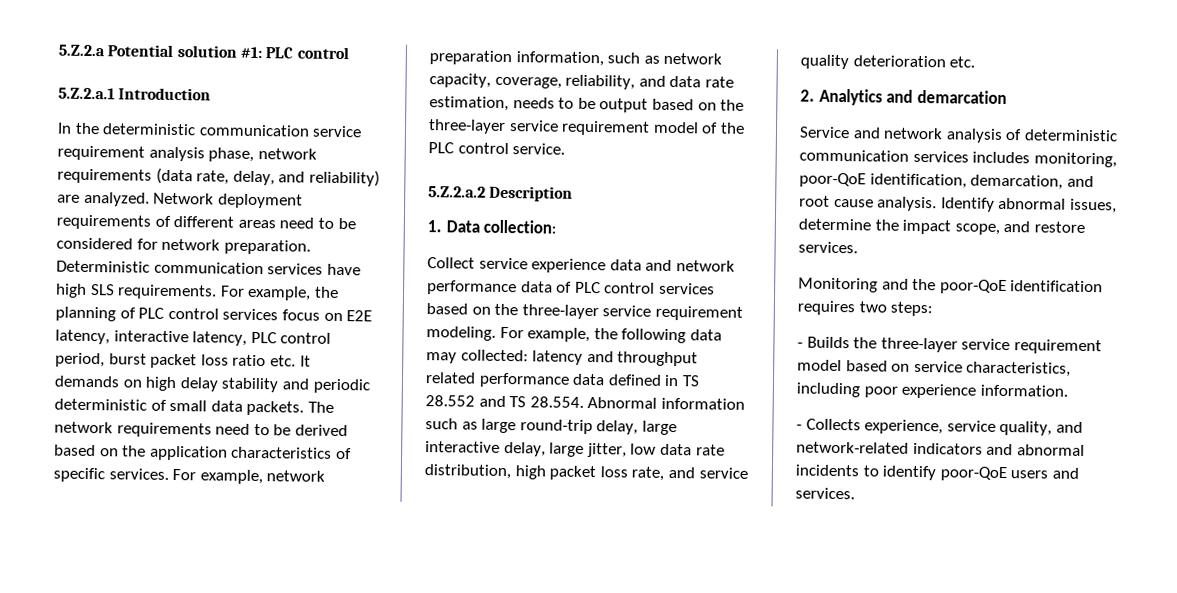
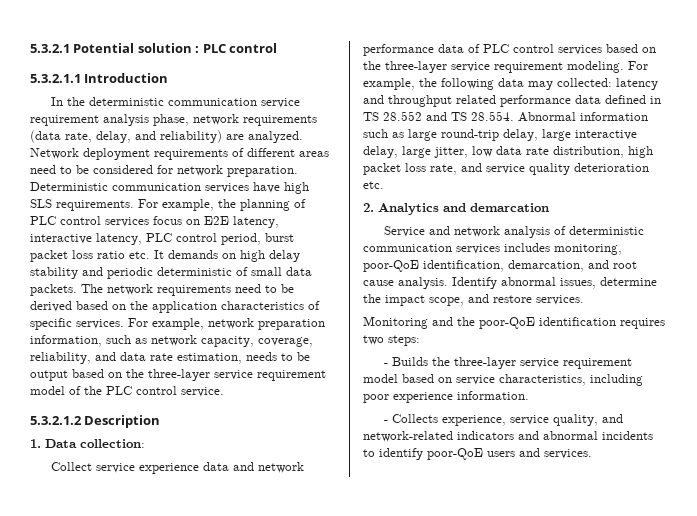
- 5.Z.2.a Potential solution #1: PLC control
+ 5.3.2.1 Potential solution : PLC control
- 5.Z.2.a.1 Introduction
+ 5.3.2.1.1 Introduction
- 5.Z.2.a.2 Description
+ 5.3.2.1.2 Description

